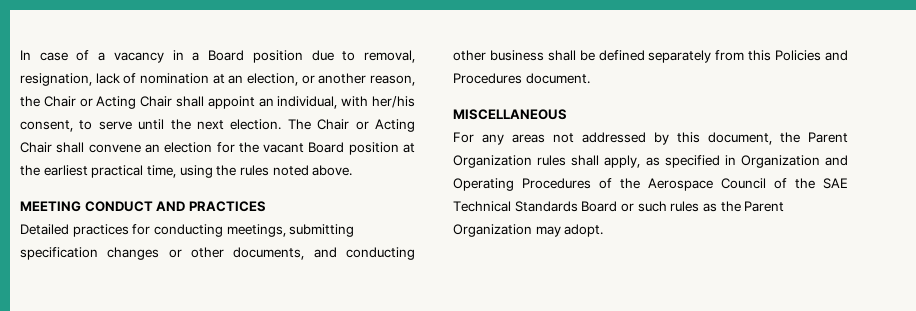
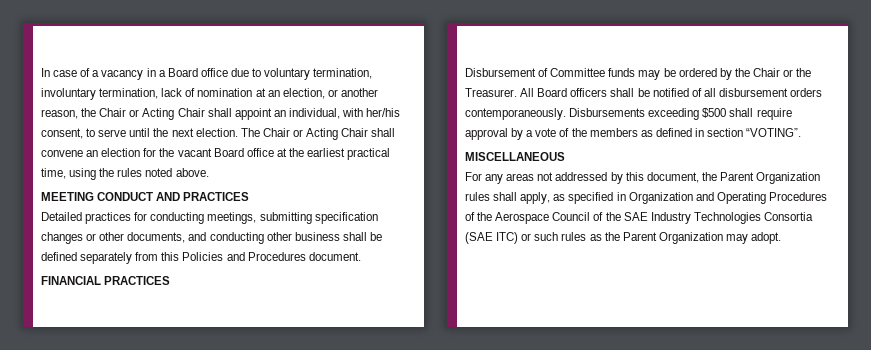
- In case of a vacancy in a Board position due to removal, resignation, lack of nomination at an election, or another reason, the Chair or Acting Chair shall appoint an individual, with her/his consent, to serve until the next election.
+ In case of a vacancy in a Board office due to voluntary termination, involuntary termination, lack of nomination at an election, or another reason, the Chair or Acting Chair shall appoint an individual, with her/his consent, to serve until the next election.
- The Chair or Acting Chair shall convene an election for the vacant Board position at the earliest practical time, using the rules noted above.
+ The Chair or Acting Chair shall convene an election for the vacant Board office at the earliest practical time, using the rules noted above.
+ FINANCIAL PRACTICES
+ Disbursement of Committee funds may be ordered by the Chair or the Treasurer. All Board officers shall be notified of all disbursement orders contemporaneously. Disbursements exceeding $500 shall require approval by a vote of the members as defined in section “VOTING”.
- For any areas not addressed by this document, the Parent Organization rules shall apply, as specified in Organization and Operating Procedures of the Aerospace Council of the SAE Technical Standards Board or such rules as the Parent Organization may adopt.
+ For any areas not addressed by this document, the Parent Organization rules shall apply, as specified in Organization and Operating Procedures of the Aerospace Council of the SAE Industry Technologies Consortia (SAE ITC) or such rules as the Parent Organization may adopt.

